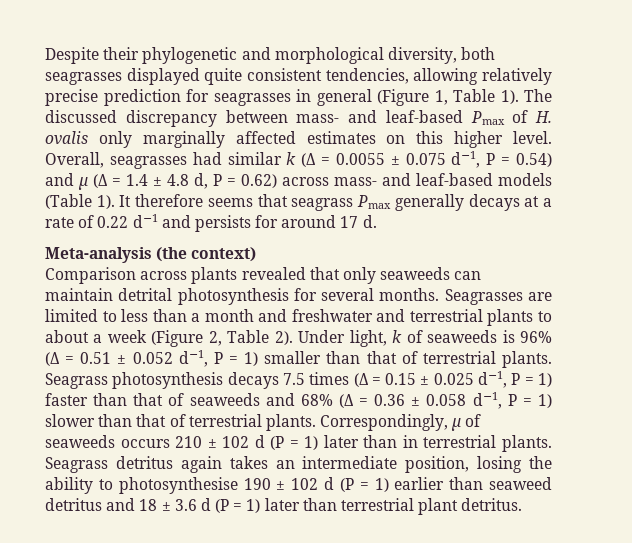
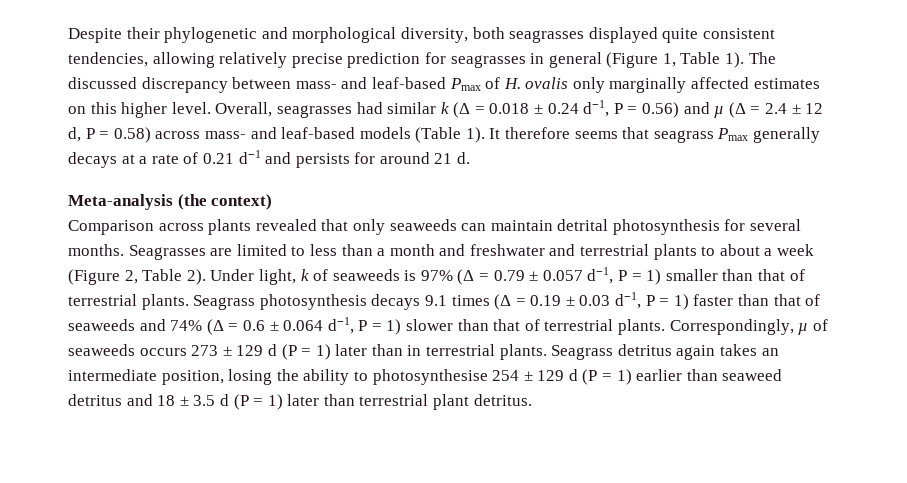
- Overall, seagrasses had similar k (Δ = 0.0055 ± 0.075 d−1, P = 0.54) and µ (Δ = 1.4 ± 4.8 d, P = 0.62) across mass- and leaf-based models (Table 1).
+ Overall, seagrasses had similar k (Δ = 0.018 ± 0.24 d−1, P = 0.56) and µ (Δ = 2.4 ± 12 d, P = 0.58) across mass- and leaf-based models (Table 1).
- It therefore seems that seagrass Pmax generally decays at a rate of 0.22 d−1 and persists for around 17 d.
+ It therefore seems that seagrass Pmax generally decays at a rate of 0.21 d−1 and persists for around 21 d.
- Under light, k of seaweeds is 96% (Δ = 0.51 ± 0.052 d−1, P = 1) smaller than that of terrestrial plants.
+ Under light, k of seaweeds is 97% (Δ = 0.79 ± 0.057 d−1, P = 1) smaller than that of terrestrial plants.
- Seagrass photosynthesis decays 7.5 times (Δ = 0.15 ± 0.025 d−1, P = 1) faster than that of seaweeds and 68% (Δ = 0.36 ± 0.058 d−1, P = 1) slower than that of terrestrial plants.
+ Seagrass photosynthesis decays 9.1 times (Δ = 0.19 ± 0.03 d−1, P = 1) faster than that of seaweeds and 74% (Δ = 0.6 ± 0.064 d−1, P = 1) slower than that of terrestrial plants.
- Correspondingly, µ of seaweeds occurs 210 ± 102 d (P = 1) later than in terrestrial plants.
+ Correspondingly, µ of seaweeds occurs 273 ± 129 d (P = 1) later than in terrestrial plants.
- Seagrass detritus again takes an intermediate position, losing the ability to photosynthesise 190 ± 102 d (P = 1) earlier than seaweed detritus and 18 ± 3.6 d (P = 1) later than terrestrial plant detritus.
+ Seagrass detritus again takes an intermediate position, losing the ability to photosynthesise 254 ± 129 d (P = 1) earlier than seaweed detritus and 18 ± 3.5 d (P = 1) later than terrestrial plant detritus.

